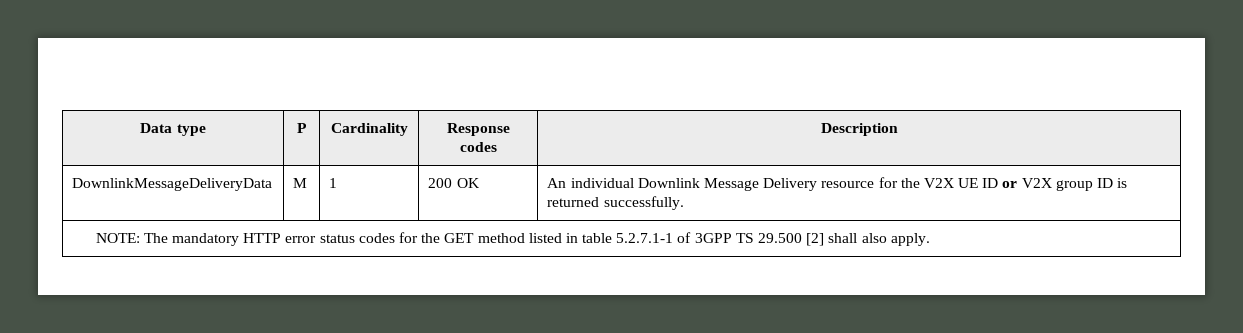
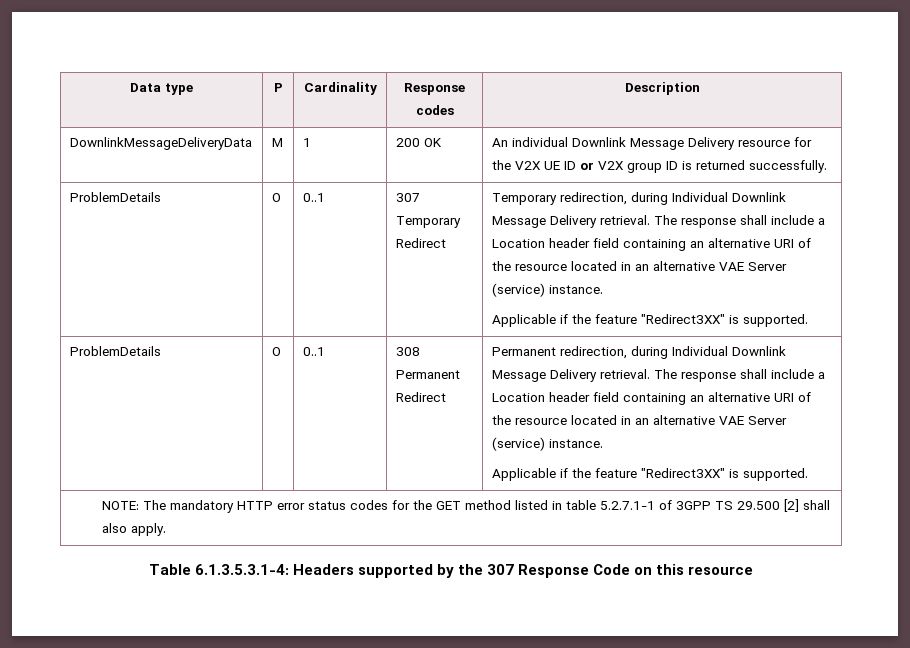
+ ProblemDetails | O | 0..1 | 307 Temporary Redirect | Temporary redirection, during Individual Downlink Message Delivery retrieval. The response shall include a Location header field containing an alternative URI of the resource located in an alternative VAE Server (service) instance.
+ Applicable if the feature "Redirect3XX" is supported.
+ ProblemDetails | O | 0..1 | 308 Permanent Redirect | Permanent redirection, during Individual Downlink Message Delivery retrieval. The response shall include a Location header field containing an alternative URI of the resource located in an alternative VAE Server (service) instance.
+ Applicable if the feature "Redirect3XX" is supported.
+ Table 6.1.3.5.3.1-4: Headers supported by the 307 Response Code on this resource

